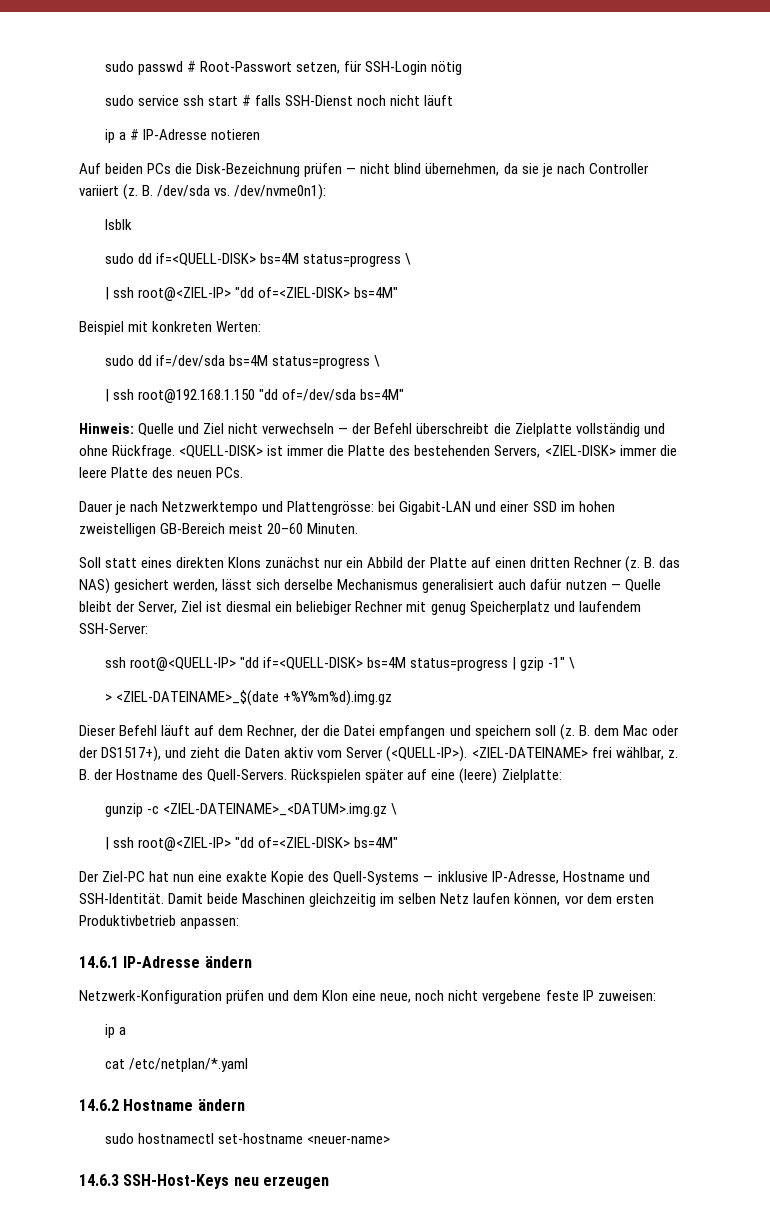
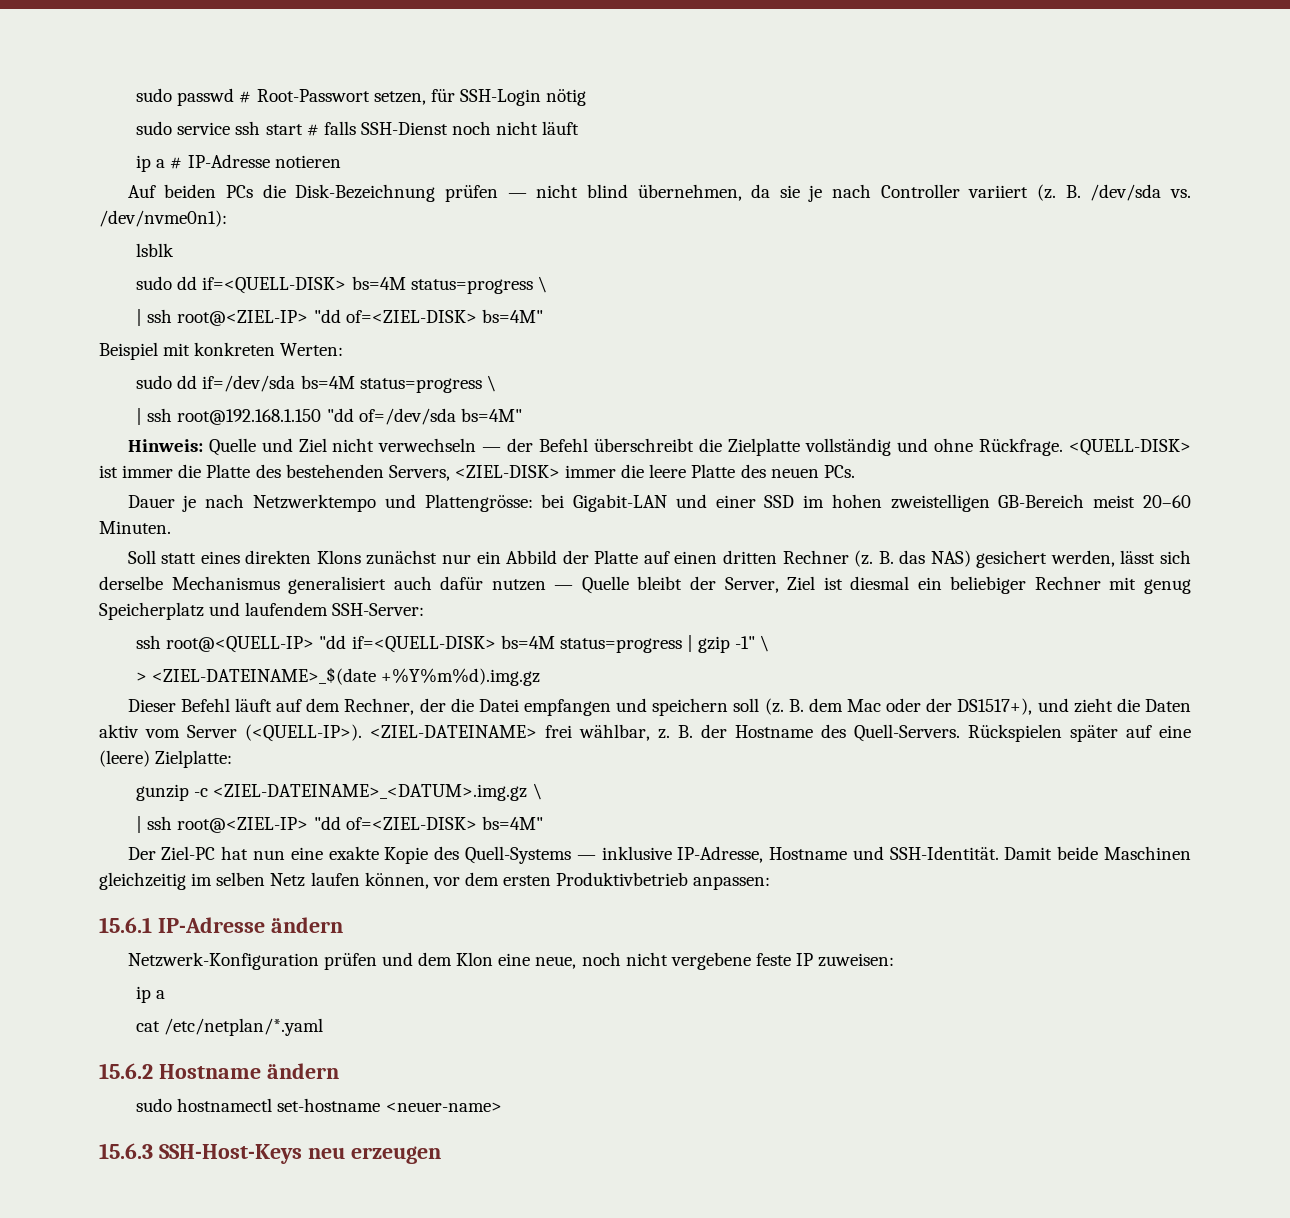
- 14.6.1 IP-Adresse ändern
+ 15.6.1 IP-Adresse ändern
- 14.6.2 Hostname ändern
+ 15.6.2 Hostname ändern
- 14.6.3 SSH-Host-Keys neu erzeugen
+ 15.6.3 SSH-Host-Keys neu erzeugen

